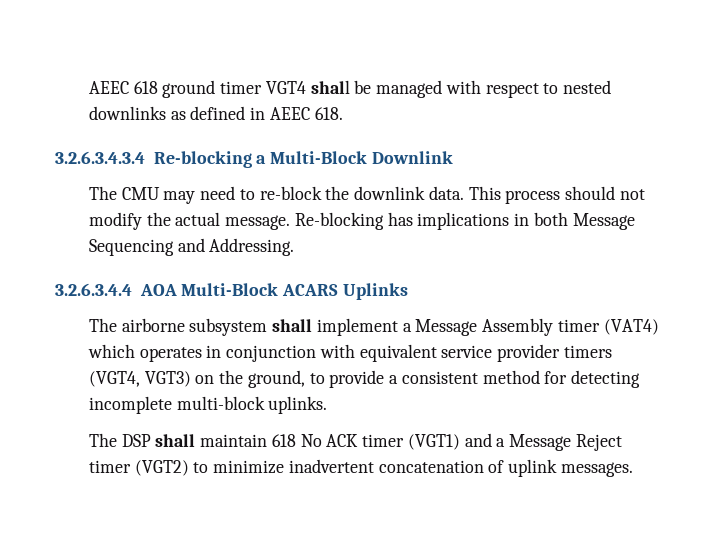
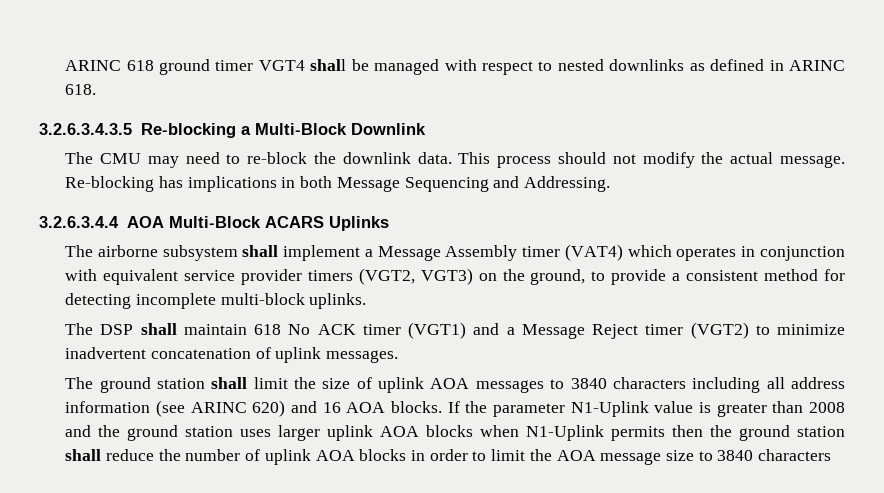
- AEEC 618 ground timer VGT4 shall be managed with respect to nested downlinks as defined in AEEC 618.
+ ARINC 618 ground timer VGT4 shall be managed with respect to nested downlinks as defined in ARINC 618.
- 3.2.6.3.4.3.4 Re-blocking a Multi-Block Downlink
+ 3.2.6.3.4.3.5 Re-blocking a Multi-Block Downlink
- The airborne subsystem shall implement a Message Assembly timer (VAT4) which operates in conjunction with equivalent service provider timers (VGT4, VGT3) on the ground, to provide a consistent method for detecting incomplete multi-block uplinks.
+ The airborne subsystem shall implement a Message Assembly timer (VAT4) which operates in conjunction with equivalent service provider timers (VGT2, VGT3) on the ground, to provide a consistent method for detecting incomplete multi-block uplinks.
+ The ground station shall limit the size of uplink AOA messages to 3840 characters including all address information (see ARINC 620) and 16 AOA blocks. If the parameter N1-Uplink value is greater than 2008 and the ground station uses larger uplink AOA blocks when N1-Uplink permits then the ground station shall reduce the number of uplink AOA blocks in order to limit the AOA message size to 3840 characters

